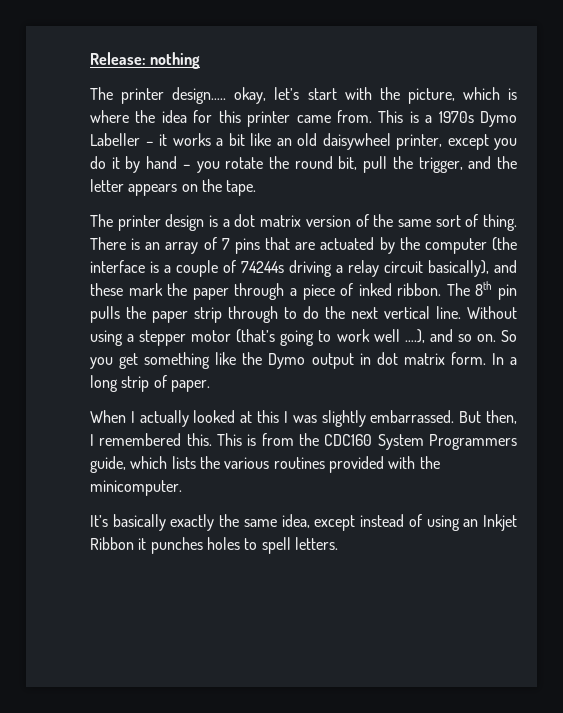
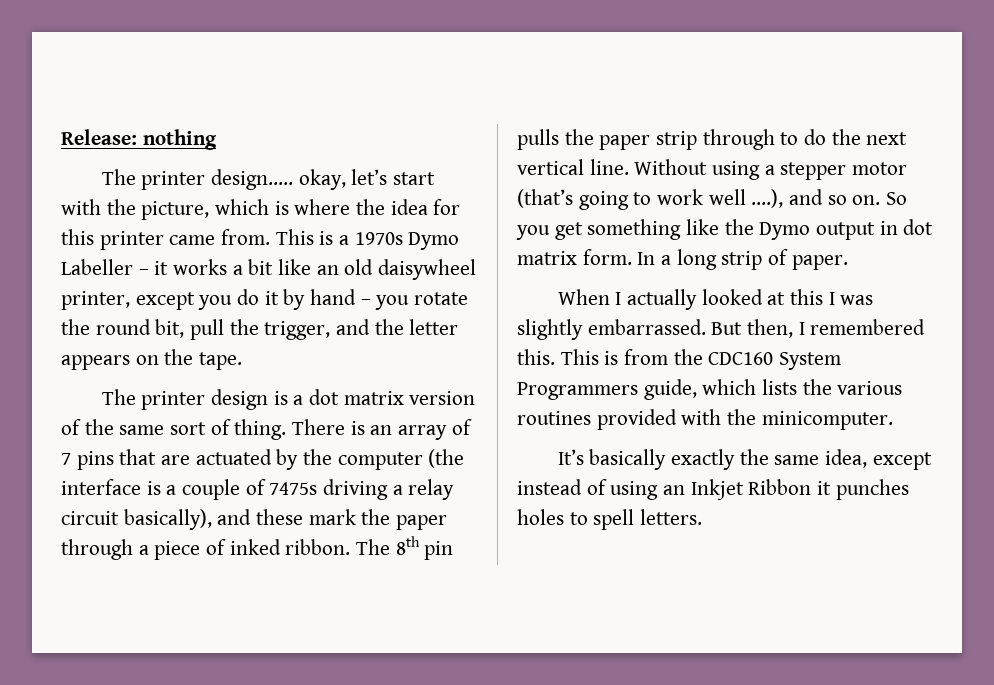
- There is an array of 7 pins that are actuated by the computer (the interface is a couple of 74244s driving a relay circuit basically), and these mark the paper through a piece of inked ribbon.
+ There is an array of 7 pins that are actuated by the computer (the interface is a couple of 7475s driving a relay circuit basically), and these mark the paper through a piece of inked ribbon.

